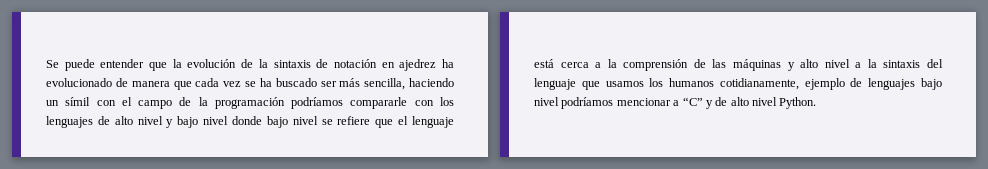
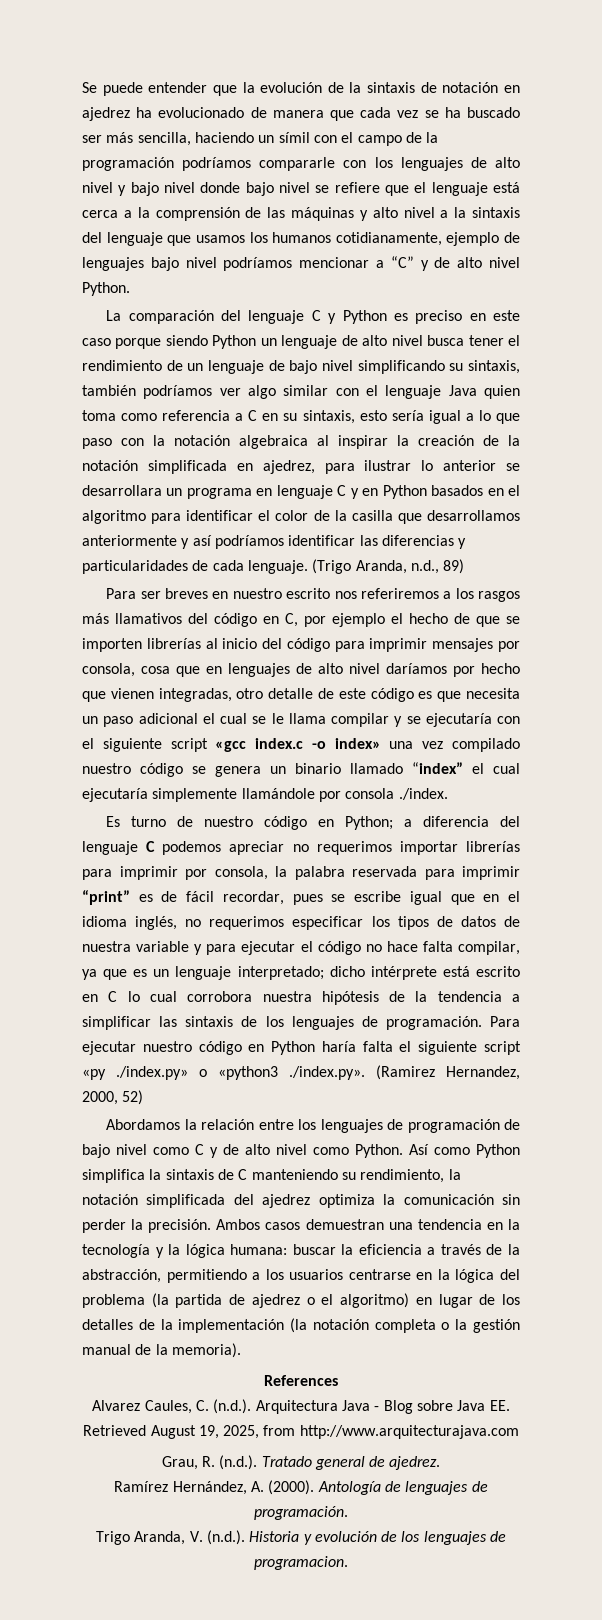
+ La comparación del lenguaje C y Python es preciso en este caso porque siendo Python un lenguaje de alto nivel busca tener el rendimiento de un lenguaje de bajo nivel simplificando su sintaxis, también podríamos ver algo similar con el lenguaje Java quien toma como referencia a C en su sintaxis, esto sería igual a lo que paso con la notación algebraica al inspirar la creación de la notación simplificada en ajedrez, para ilustrar lo anterior se desarrollara un programa en lenguaje C y en Python basados en el algoritmo para identificar el color de la casilla que desarrollamos anteriormente y así podríamos identificar las diferencias y particularidades de cada lenguaje. (Trigo Aranda, n.d., 89)
+ Para ser breves en nuestro escrito nos referiremos a los rasgos más llamativos del código en C, por ejemplo el hecho de que se importen librerías al inicio del código para imprimir mensajes por consola, cosa que en lenguajes de alto nivel daríamos por hecho que vienen integradas, otro detalle de este código es que necesita un paso adicional el cual se le llama compilar y se ejecutaría con el siguiente script «gcc index.c -o index» una vez compilado nuestro código se genera un binario llamado “index” el cual ejecutaría simplemente llamándole por consola ./index.
+ Es turno de nuestro código en Python; a diferencia del lenguaje C podemos apreciar no requerimos importar librerías para imprimir por consola, la palabra reservada para imprimir “print” es de fácil recordar, pues se escribe igual que en el idioma inglés, no requerimos especificar los tipos de datos de nuestra variable y para ejecutar el código no hace falta compilar, ya que es un lenguaje interpretado; dicho intérprete está escrito en C lo cual corrobora nuestra hipótesis de la tendencia a simplificar las sintaxis de los lenguajes de programación. Para ejecutar nuestro código en Python haría falta el siguiente script «py ./index.py» o «python3 ./index.py». (Ramirez Hernandez, 2000, 52)
+ Abordamos la relación entre los lenguajes de programación de bajo nivel como C y de alto nivel como Python. Así como Python simplifica la sintaxis de C manteniendo su rendimiento, la notación simplificada del ajedrez optimiza la comunicación sin perder la precisión. Ambos casos demuestran una tendencia en la tecnología y la lógica humana: buscar la eficiencia a través de la abstracción, permitiendo a los usuarios centrarse en la lógica del problema (la partida de ajedrez o el algoritmo) en lugar de los detalles de la implementación (la notación completa o la gestión manual de la memoria).
+ References
+ Alvarez Caules, C. (n.d.). Arquitectura Java - Blog sobre Java EE. Retrieved August 19, 2025, from http://www.arquitecturajava.com
+ Grau, R. (n.d.). Tratado general de ajedrez.
+ Ramírez Hernández, A. (2000). Antología de lenguajes de programación.
+ Trigo Aranda, V. (n.d.). Historia y evolución de los lenguajes de programacion.

